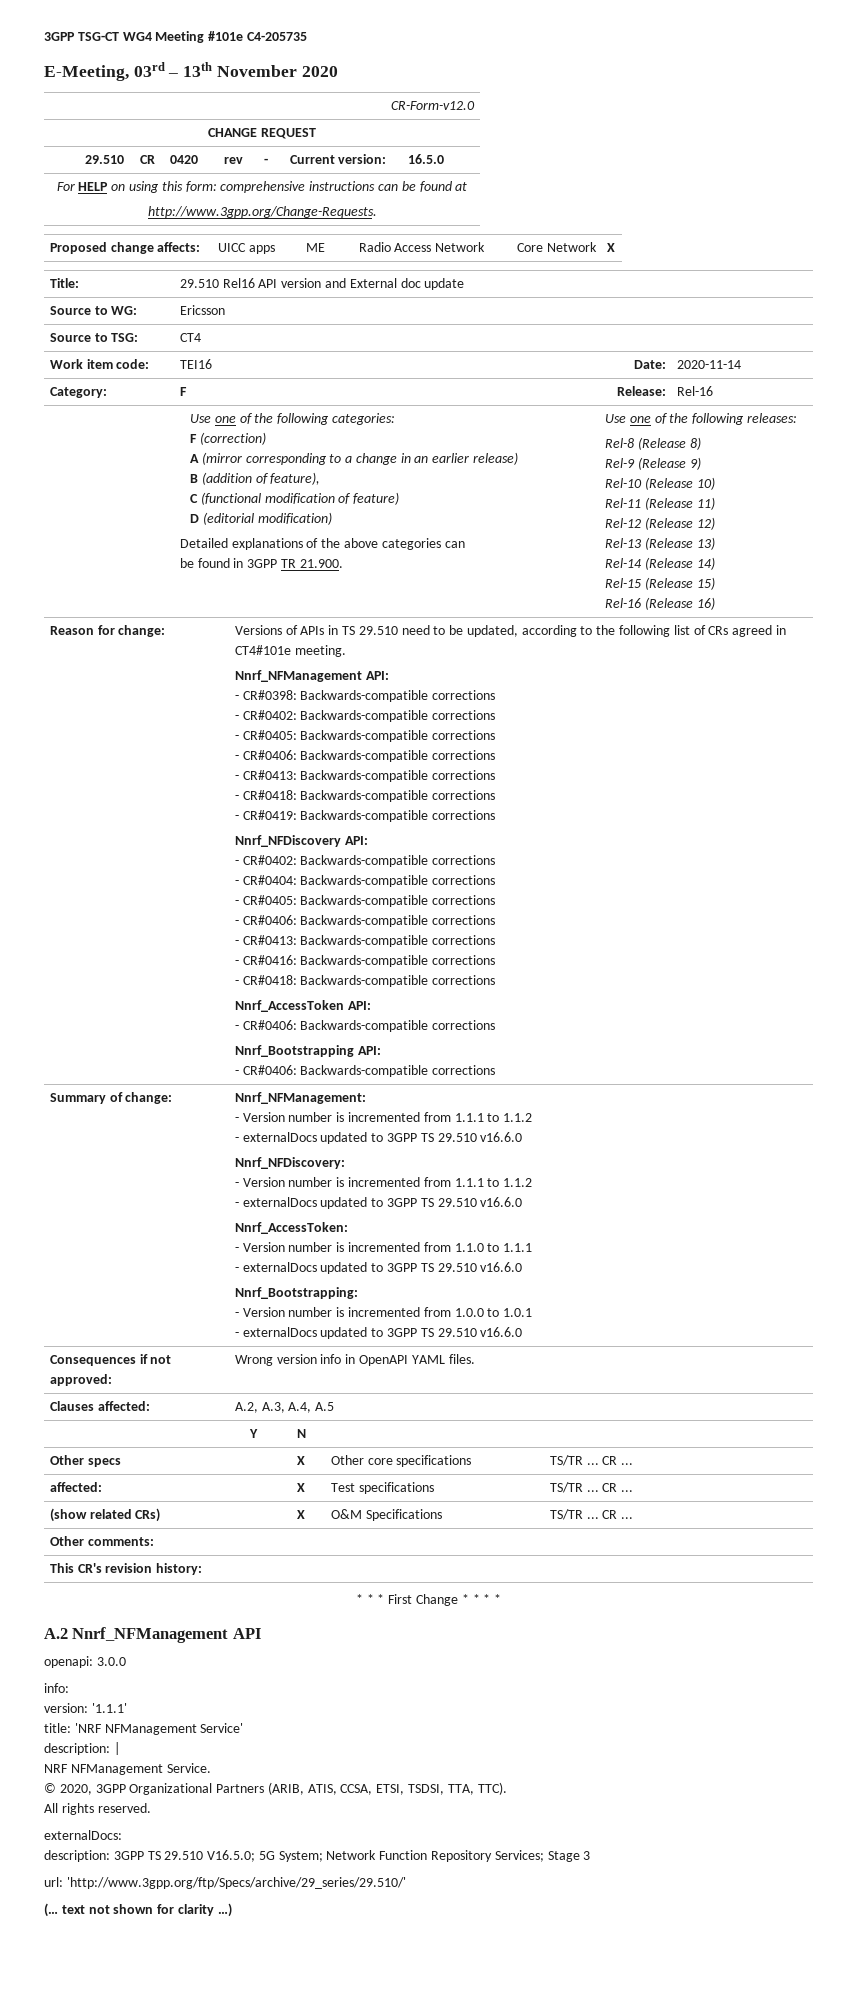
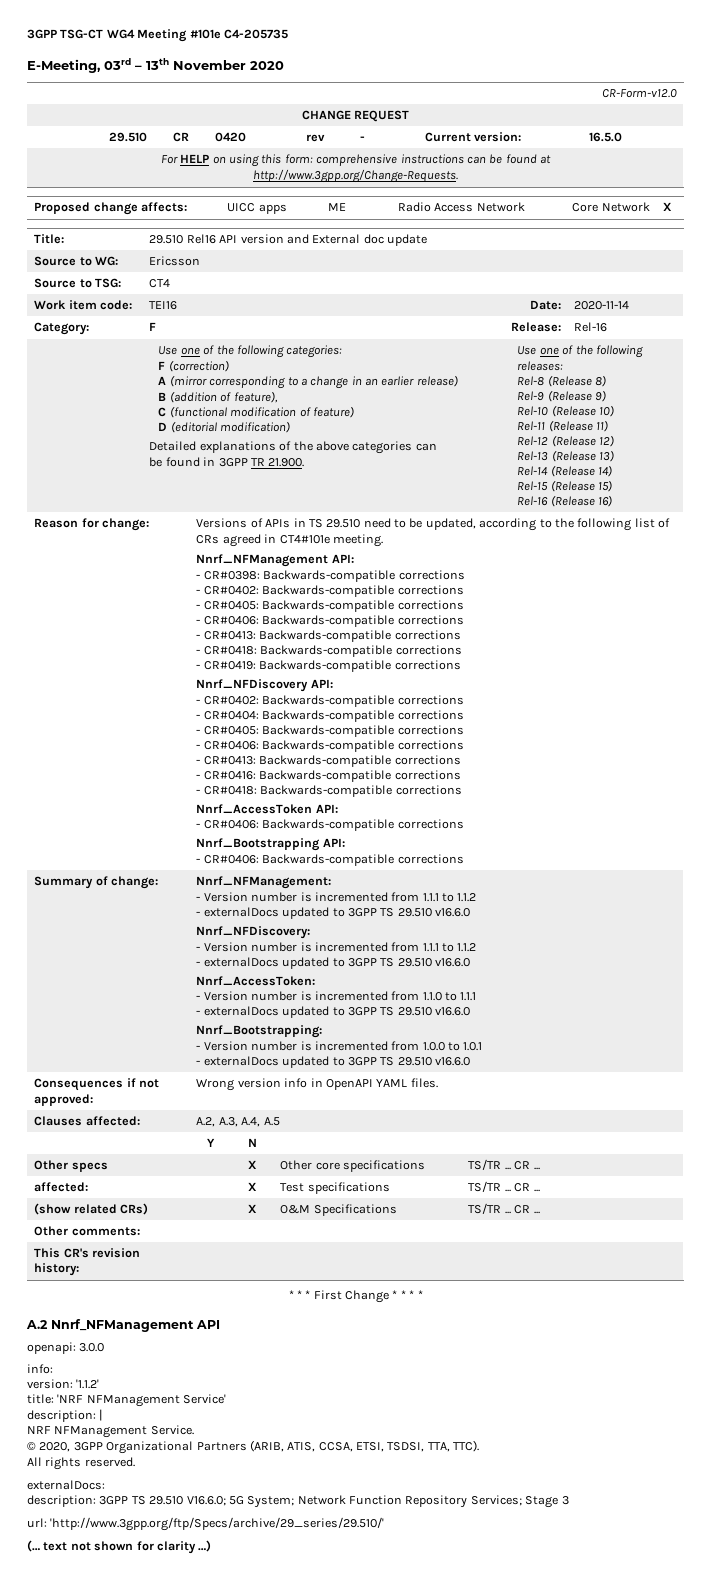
- version: '1.1.1'
+ version: '1.1.2'
- description: 3GPP TS 29.510 V16.5.0; 5G System; Network Function Repository Services; Stage 3
+ description: 3GPP TS 29.510 V16.6.0; 5G System; Network Function Repository Services; Stage 3

